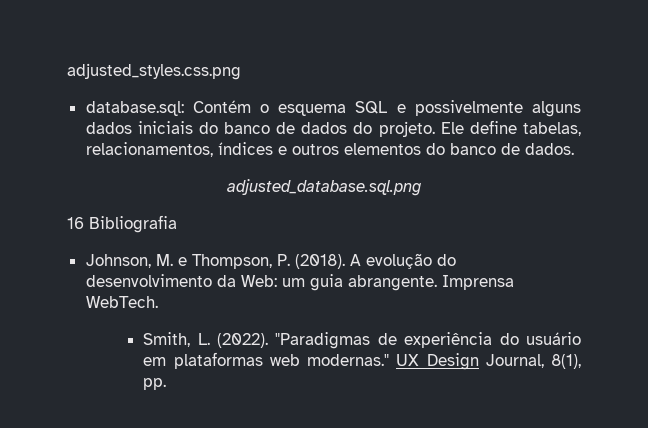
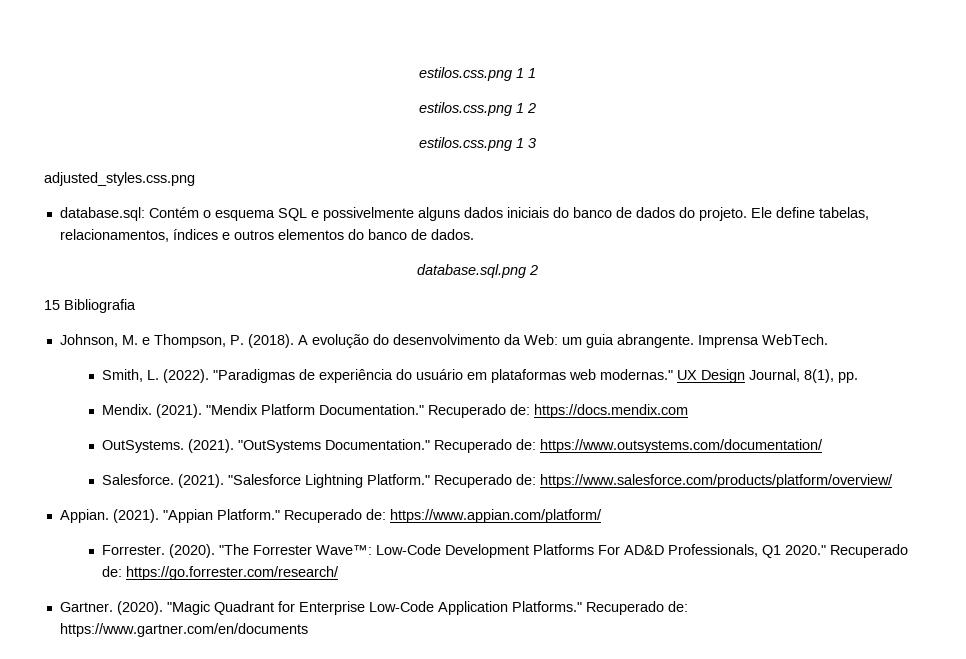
+ estilos.css.png 1 1
+ estilos.css.png 1 2
+ estilos.css.png 1 3
- adjusted_database.sql.png
- 16 Bibliografia
+ database.sql.png 2
+ 15 Bibliografia
+ Mendix. (2021). "Mendix Platform Documentation." Recuperado de: https://docs.mendix.com
+ OutSystems. (2021). "OutSystems Documentation." Recuperado de: https://www.outsystems.com/documentation/
+ Salesforce. (2021). "Salesforce Lightning Platform." Recuperado de: https://www.salesforce.com/products/platform/overview/
+ Appian. (2021). "Appian Platform." Recuperado de: https://www.appian.com/platform/
+ Forrester. (2020). "The Forrester Wave™: Low-Code Development Platforms For AD&D Professionals, Q1 2020." Recuperado de: https://go.forrester.com/research/
+ Gartner. (2020). "Magic Quadrant for Enterprise Low-Code Application Platforms." Recuperado de: https://www.gartner.com/en/documents

